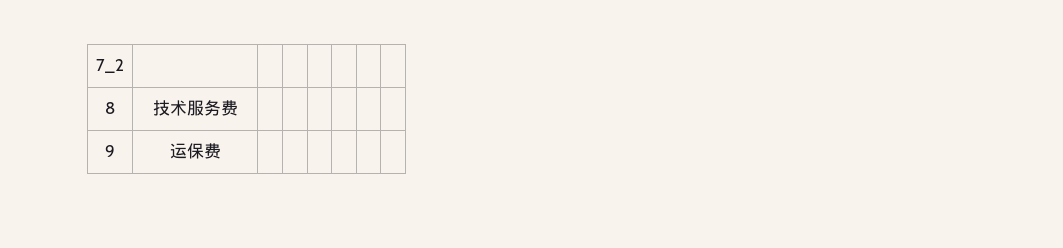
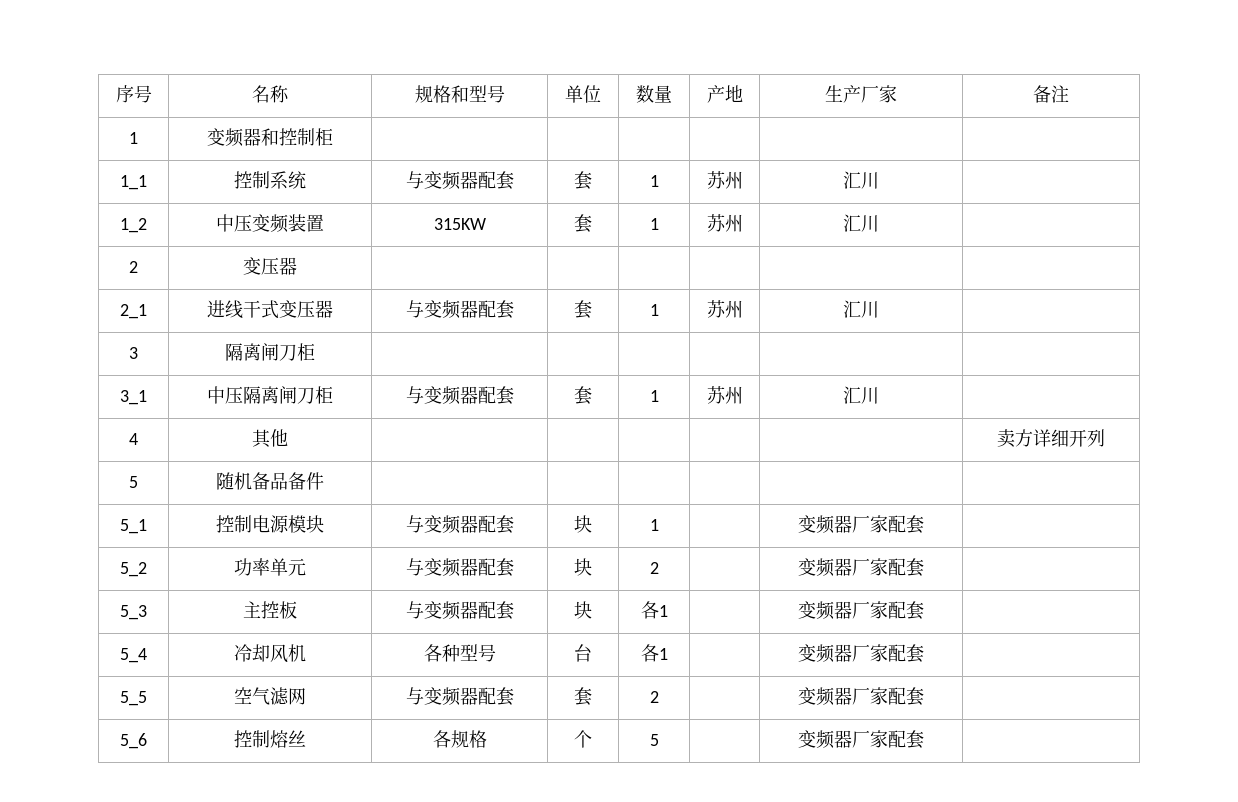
- 7_2 | | | | | | |
- 8 | 技术服务费 | | | | | |
- 9 | 运保费 | | | | | |
+ 序号 | 名称 | 规格和型号 | 单位 | 数量 | 产地 | 生产厂家 | 备注
+ 1 | 变频器和控制柜 | | | | | |
+ 1_1 | 控制系统 | 与变频器配套 | 套 | 1 | 苏州 | 汇川 |
+ 1_2 | 中压变频装置 | 315KW | 套 | 1 | 苏州 | 汇川 |
+ 2 | 变压器 | | | | | |
+ 2_1 | 进线干式变压器 | 与变频器配套 | 套 | 1 | 苏州 | 汇川 |
+ 3 | 隔离闸刀柜 | | | | | |
+ 3_1 | 中压隔离闸刀柜 | 与变频器配套 | 套 | 1 | 苏州 | 汇川 |
+ 4 | 其他 | | | | | | 卖方详细开列
+ 5 | 随机备品备件 | | | | | |
+ 5_1 | 控制电源模块 | 与变频器配套 | 块 | 1 | | 变频器厂家配套 |
+ 5_2 | 功率单元 | 与变频器配套 | 块 | 2 | | 变频器厂家配套 |
+ 5_3 | 主控板 | 与变频器配套 | 块 | 各1 | | 变频器厂家配套 |
+ 5_4 | 冷却风机 | 各种型号 | 台 | 各1 | | 变频器厂家配套 |
+ 5_5 | 空气滤网 | 与变频器配套 | 套 | 2 | | 变频器厂家配套 |
+ 5_6 | 控制熔丝 | 各规格 | 个 | 5 | | 变频器厂家配套 |

